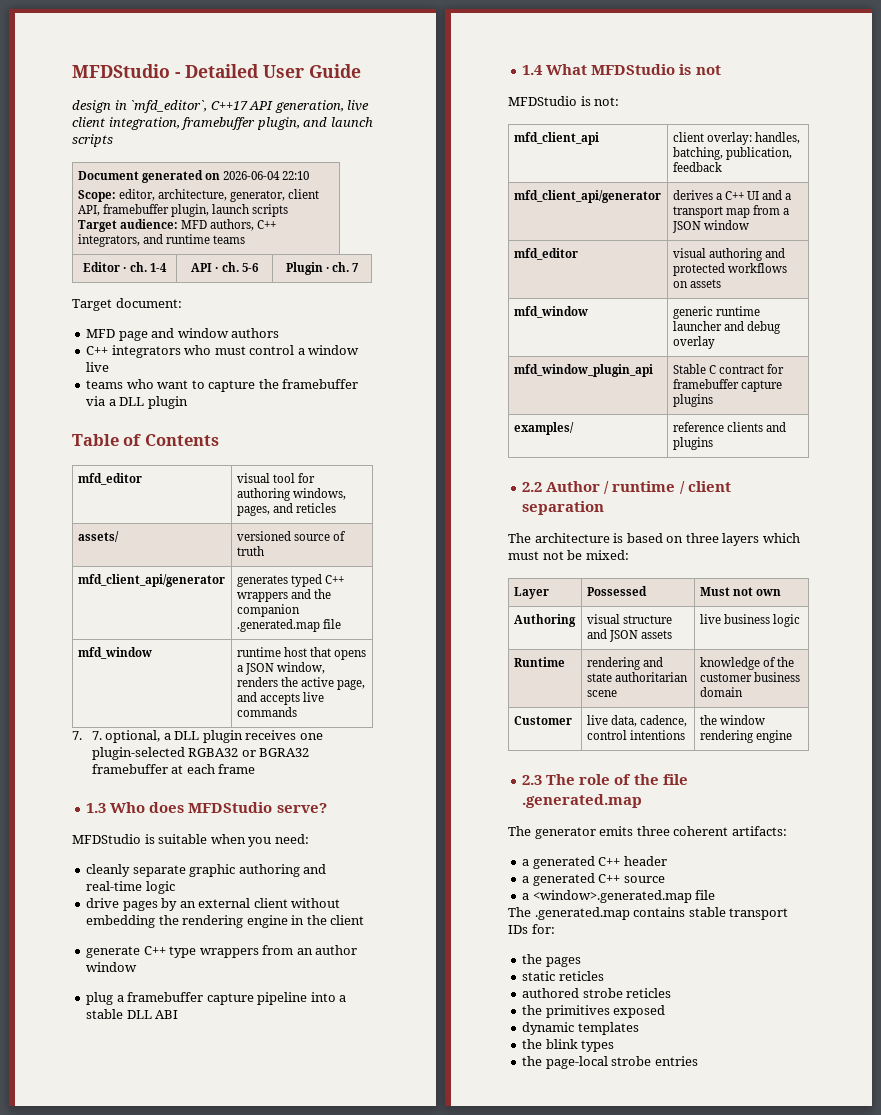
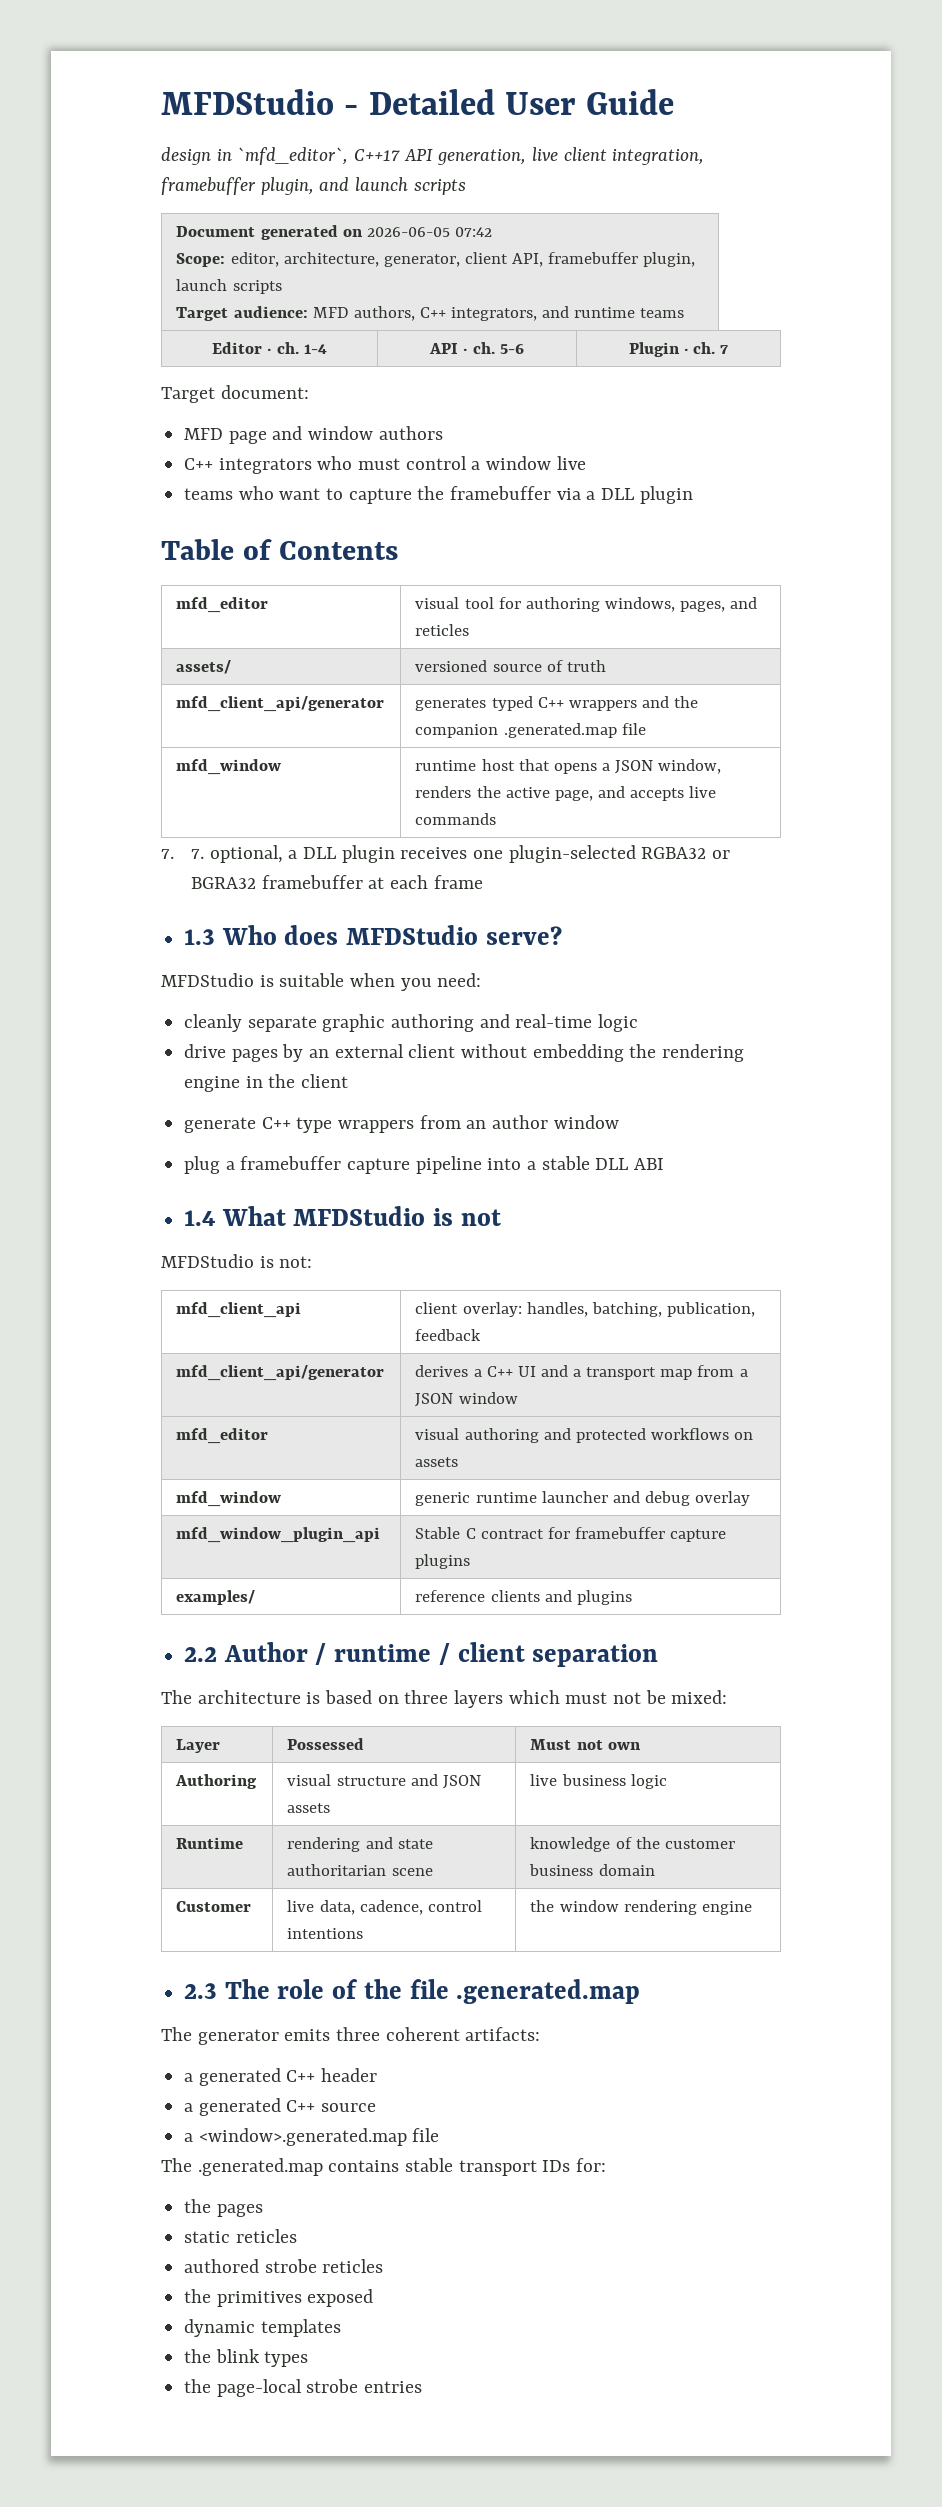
- Document generated on 2026-06-04 22:10
+ Document generated on 2026-06-05 07:42

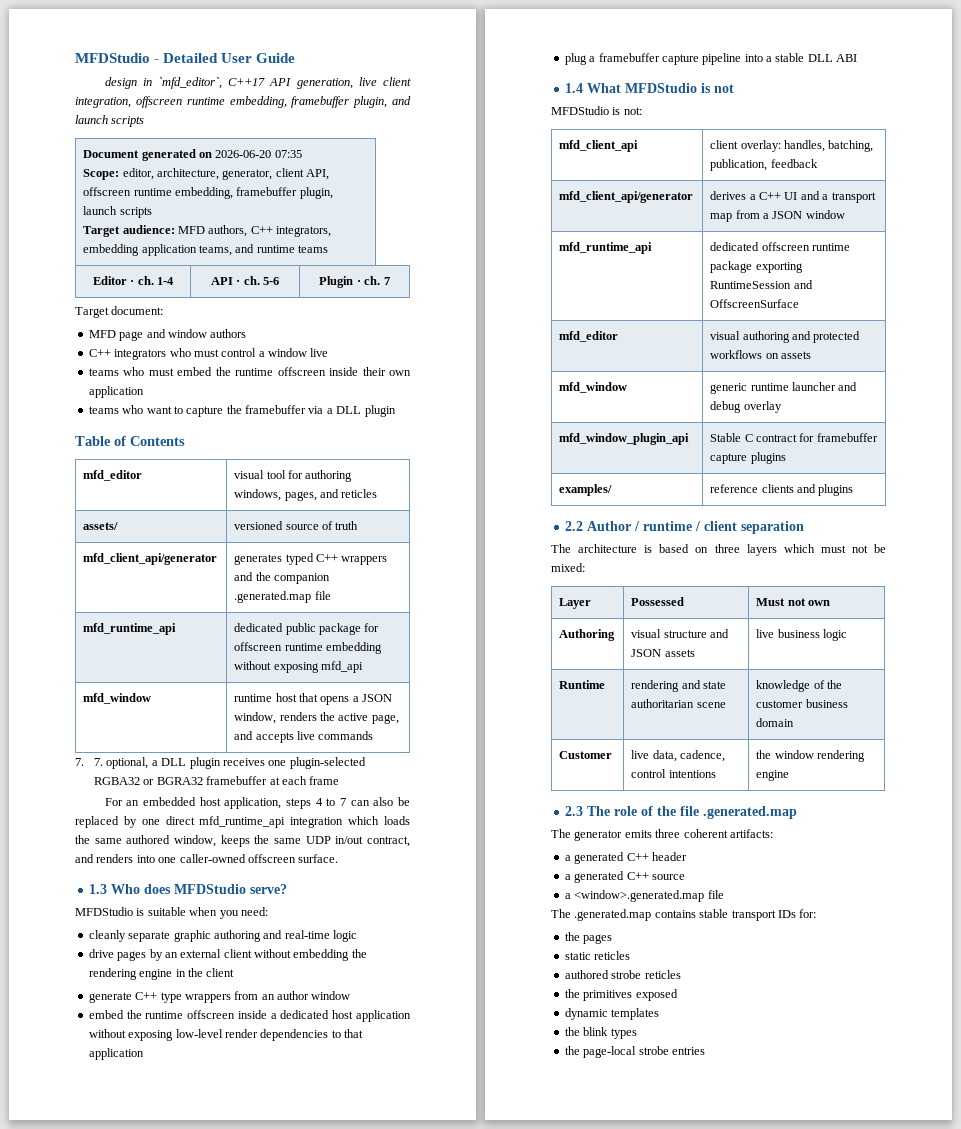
- design in `mfd_editor`, C++17 API generation, live client integration, framebuffer plugin, and launch scripts
+ design in `mfd_editor`, C++17 API generation, live client integration, offscreen runtime embedding, framebuffer plugin, and launch scripts
- Document generated on 2026-06-05 07:42
- Scope: editor, architecture, generator, client API, framebuffer plugin, launch scripts
- Target audience: MFD authors, C++ integrators, and runtime teams
+ Document generated on 2026-06-20 07:35
+ Scope: editor, architecture, generator, client API, offscreen runtime embedding, framebuffer plugin, launch scripts
+ Target audience: MFD authors, C++ integrators, embedding application teams, and runtime teams
+ teams who must embed the runtime offscreen inside their own application
+ mfd_runtime_api | dedicated public package for offscreen runtime embedding without exposing mfd_api
+ For an embedded host application, steps 4 to 7 can also be replaced by one direct mfd_runtime_api integration which loads the same authored window, keeps the same UDP in/out contract, and renders into one caller-owned offscreen surface.
+ embed the runtime offscreen inside a dedicated host application without exposing low-level render dependencies to that application
+ mfd_runtime_api | dedicated offscreen runtime package exporting RuntimeSession and OffscreenSurface

